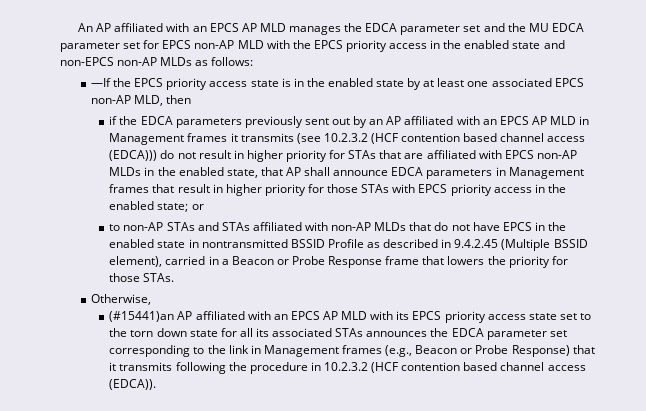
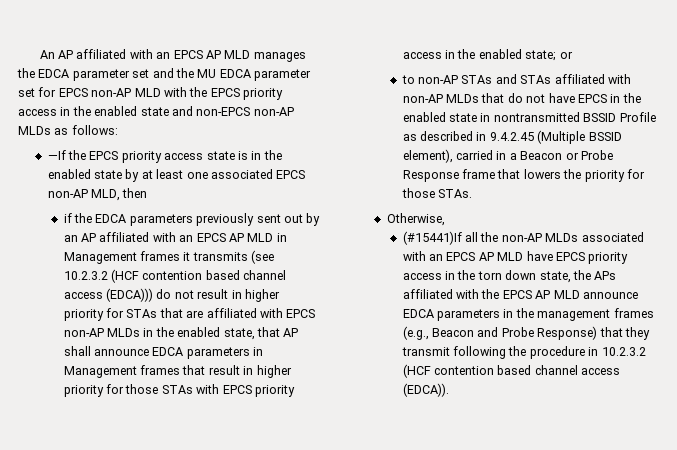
- (#15441)an AP affiliated with an EPCS AP MLD with its EPCS priority access state set to the torn down state for all its associated STAs announces the EDCA parameter set corresponding to the link in Management frames (e.g., Beacon or Probe Response) that it transmits following the procedure in 10.2.3.2 (HCF contention based channel access (EDCA)).
+ (#15441)If all the non-AP MLDs associated with an EPCS AP MLD have EPCS priority access in the torn down state, the APs affiliated with the EPCS AP MLD announce EDCA parameters in the management frames (e.g., Beacon and Probe Response) that they transmit following the procedure in 10.2.3.2 (HCF contention based channel access (EDCA)).

